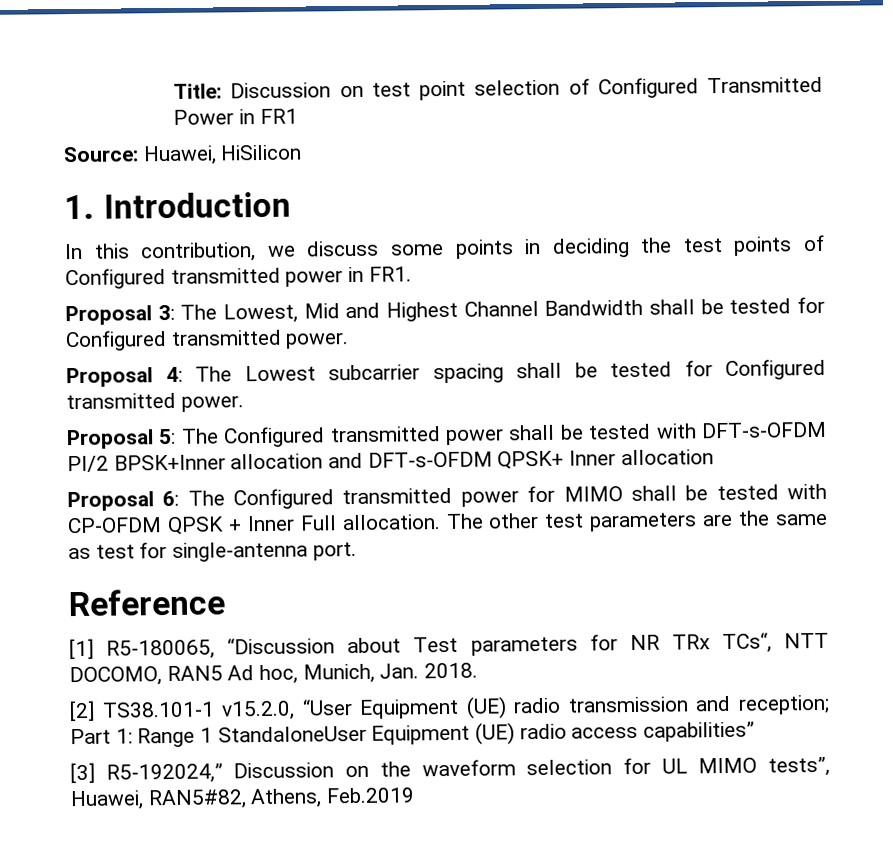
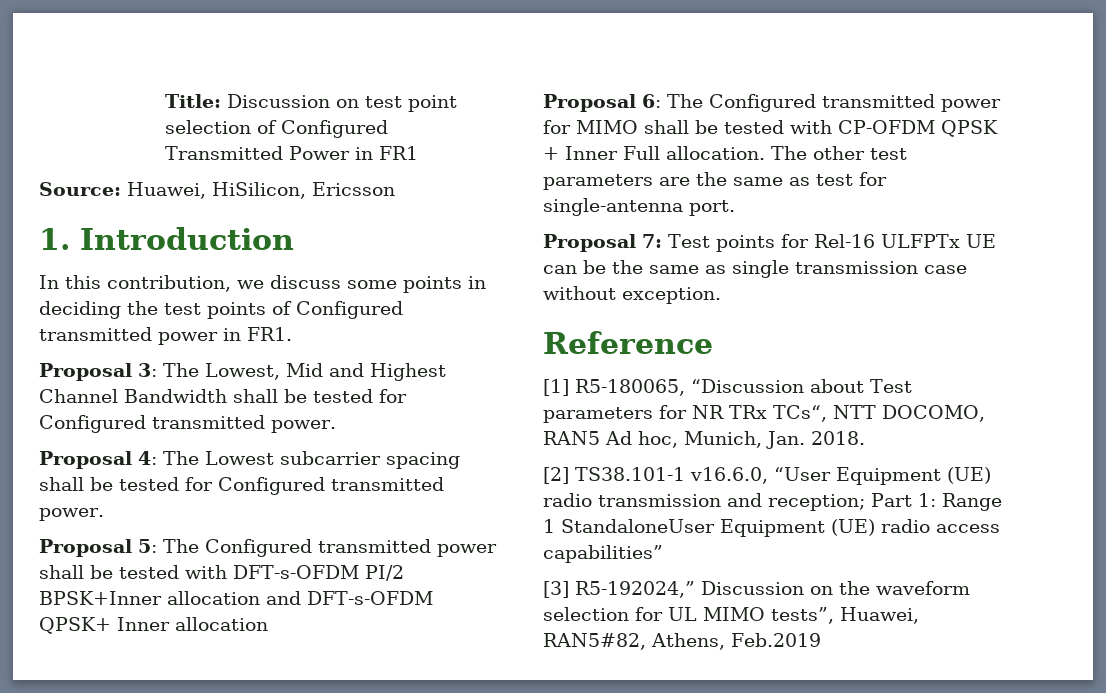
- Source: Huawei, HiSilicon
+ Source: Huawei, HiSilicon, Ericsson
+ Proposal 7: Test points for Rel-16 ULFPTx UE can be the same as single transmission case without exception.
- [2] TS38.101-1 v15.2.0, “User Equipment (UE) radio transmission and reception; Part 1: Range 1 StandaloneUser Equipment (UE) radio access capabilities”
+ [2] TS38.101-1 v16.6.0, “User Equipment (UE) radio transmission and reception; Part 1: Range 1 StandaloneUser Equipment (UE) radio access capabilities”

